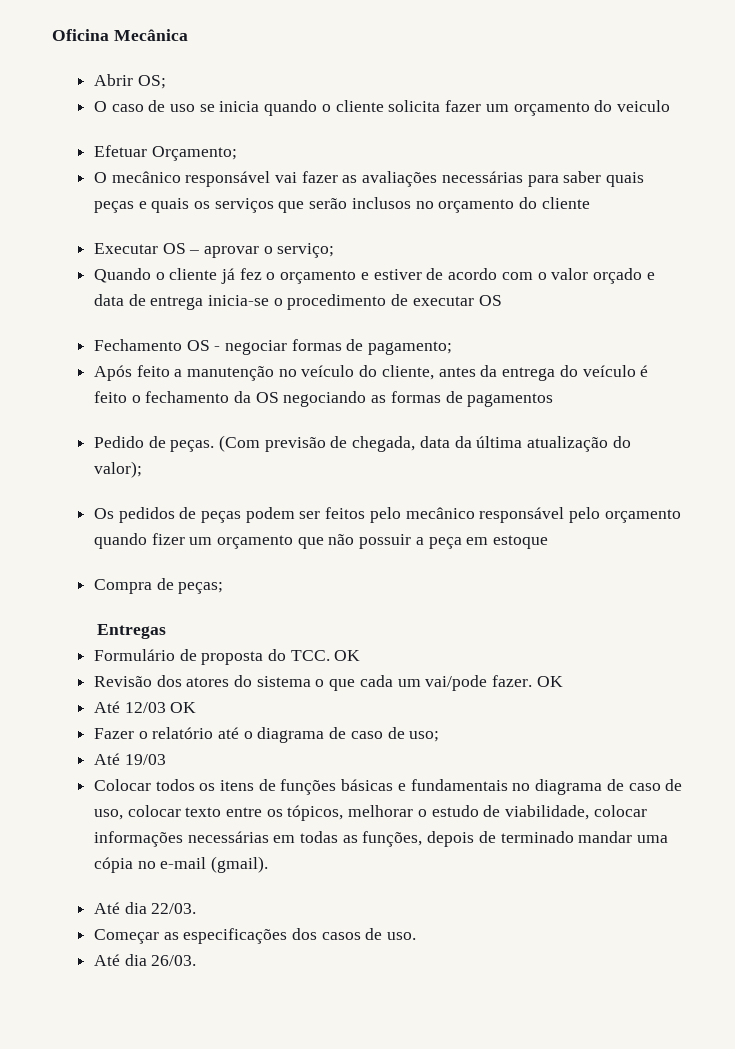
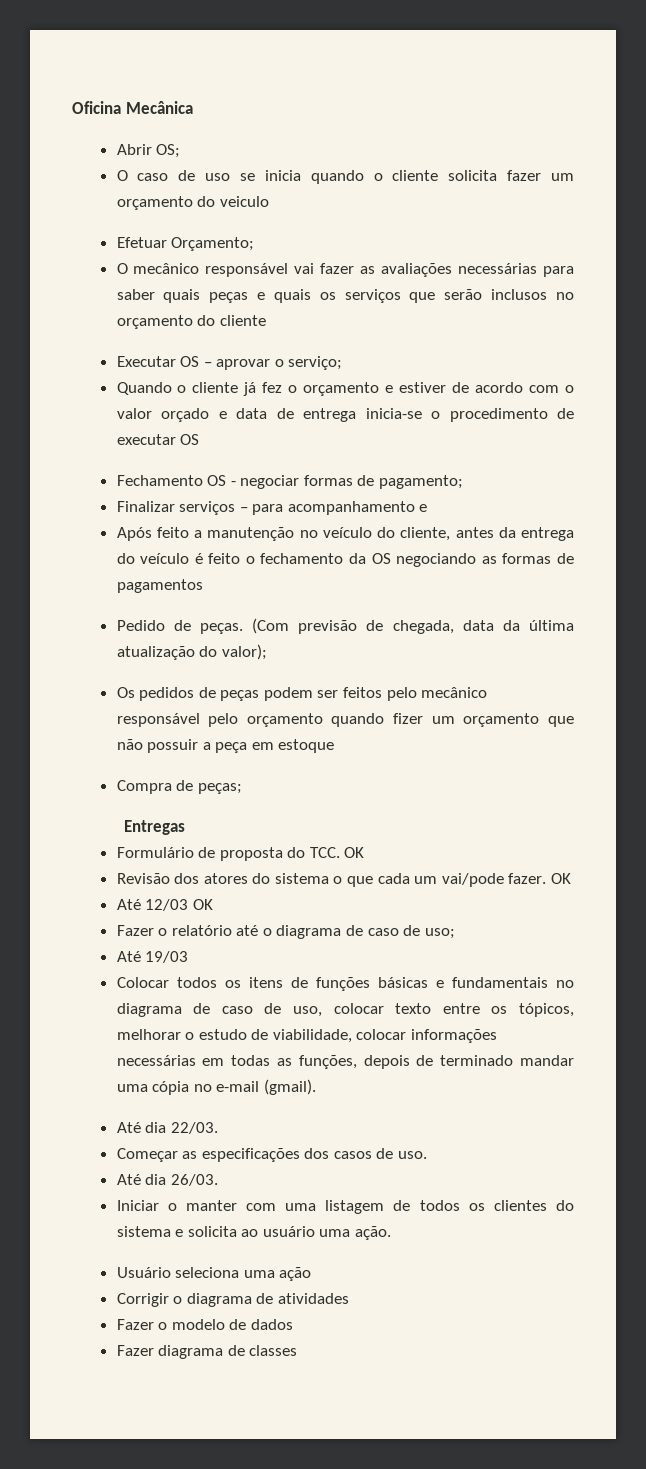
+ Finalizar serviços – para acompanhamento e
+ Iniciar o manter com uma listagem de todos os clientes do sistema e solicita ao usuário uma ação.
+ Usuário seleciona uma ação
+ Corrigir o diagrama de atividades
+ Fazer o modelo de dados
+ Fazer diagrama de classes

